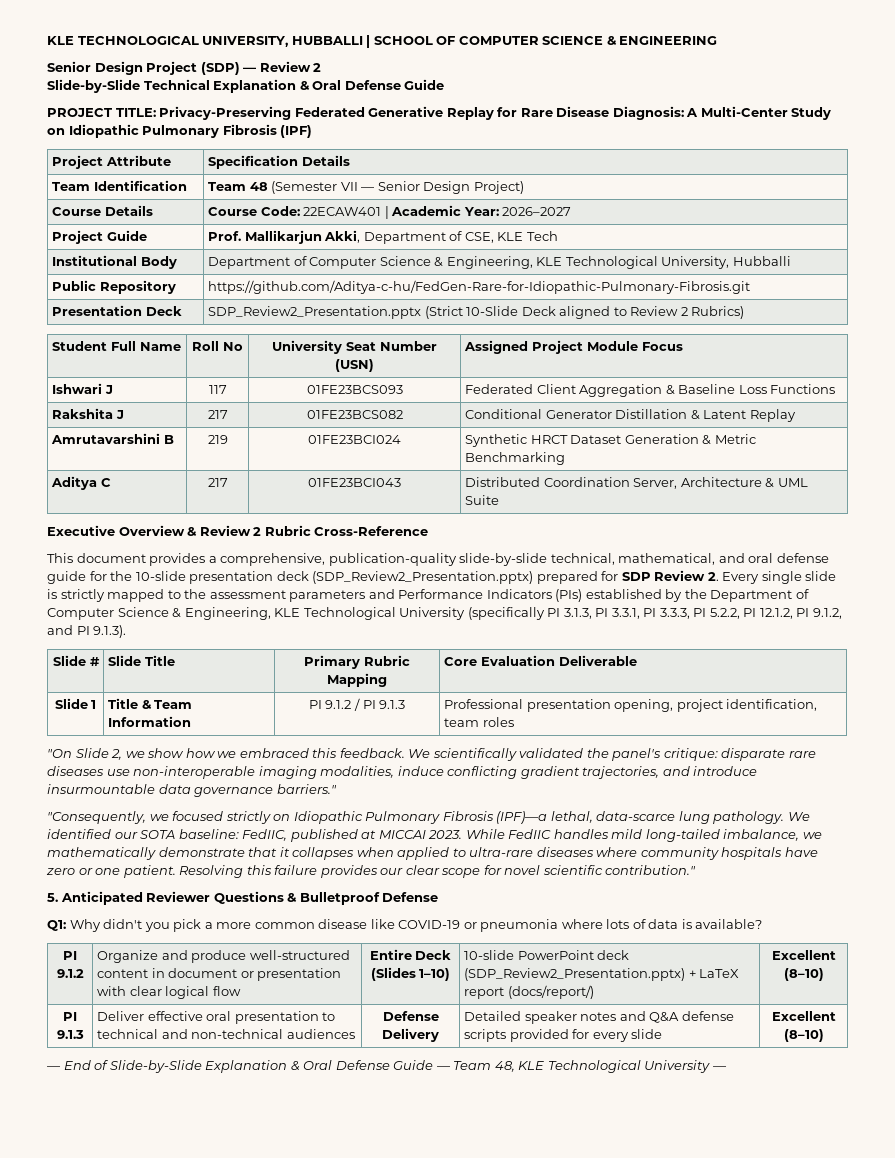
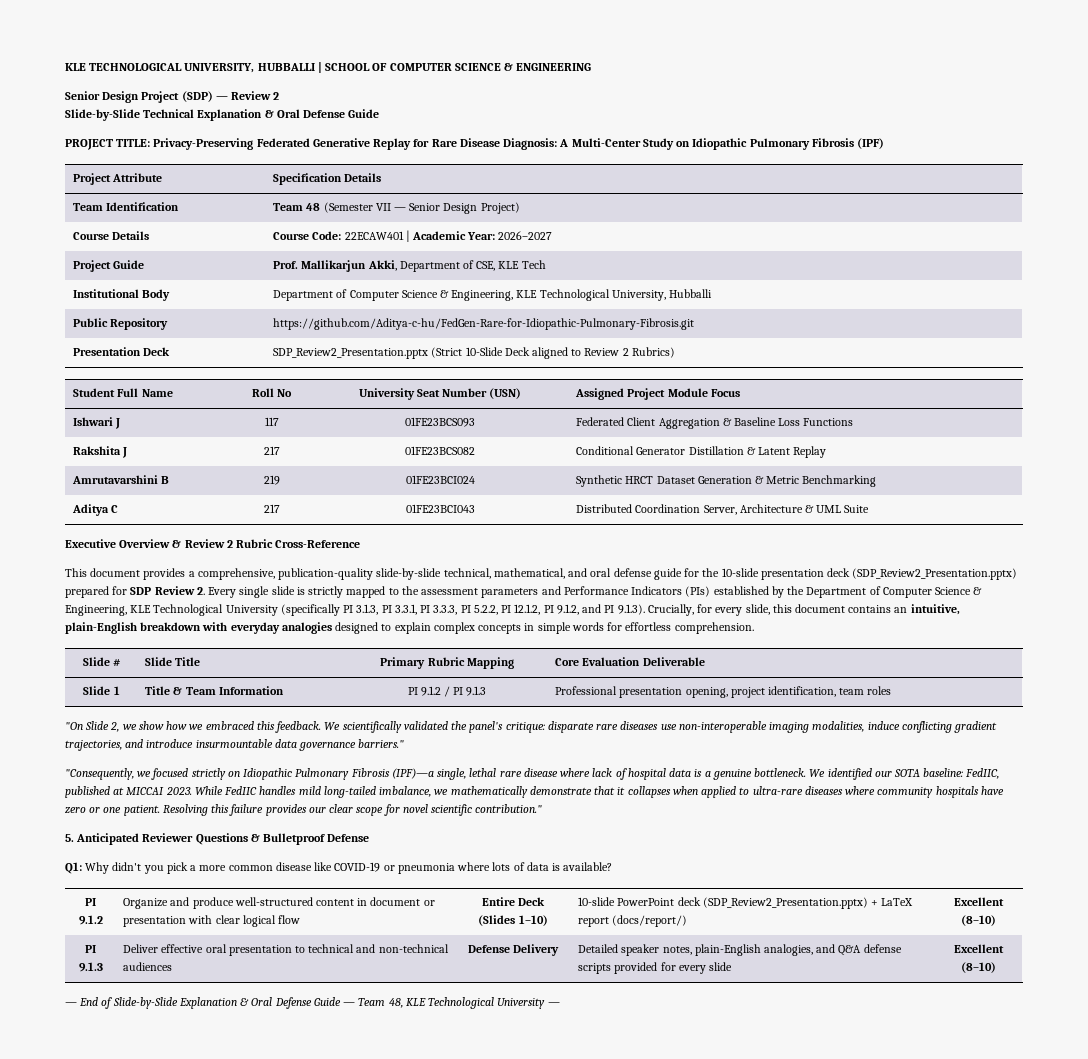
- This document provides a comprehensive, publication-quality slide-by-slide technical, mathematical, and oral defense guide for the 10-slide presentation deck (SDP_Review2_Presentation.pptx) prepared for SDP Review 2. Every single slide is strictly mapped to the assessment parameters and Performance Indicators (PIs) established by the Department of Computer Science & Engineering, KLE Technological University (specifically PI 3.1.3, PI 3.3.1, PI 3.3.3, PI 5.2.2, PI 12.1.2, PI 9.1.2, and PI 9.1.3).
+ This document provides a comprehensive, publication-quality slide-by-slide technical, mathematical, and oral defense guide for the 10-slide presentation deck (SDP_Review2_Presentation.pptx) prepared for SDP Review 2. Every single slide is strictly mapped to the assessment parameters and Performance Indicators (PIs) established by the Department of Computer Science & Engineering, KLE Technological University (specifically PI 3.1.3, PI 3.3.1, PI 3.3.3, PI 5.2.2, PI 12.1.2, PI 9.1.2, and PI 9.1.3). Crucially, for every slide, this document contains an intuitive, plain-English breakdown with everyday analogies designed to explain complex concepts in simple words for effortless comprehension.
- "Consequently, we focused strictly on Idiopathic Pulmonary Fibrosis (IPF)—a lethal, data-scarce lung pathology.
+ "Consequently, we focused strictly on Idiopathic Pulmonary Fibrosis (IPF)—a single, lethal rare disease where lack of hospital data is a genuine bottleneck.
- PI 9.1.3 | Deliver effective oral presentation to technical and non-technical audiences | Defense Delivery | Detailed speaker notes and Q&A defense scripts provided for every slide | Excellent (8–10)
+ PI 9.1.3 | Deliver effective oral presentation to technical and non-technical audiences | Defense Delivery | Detailed speaker notes, plain-English analogies, and Q&A defense scripts provided for every slide | Excellent (8–10)

